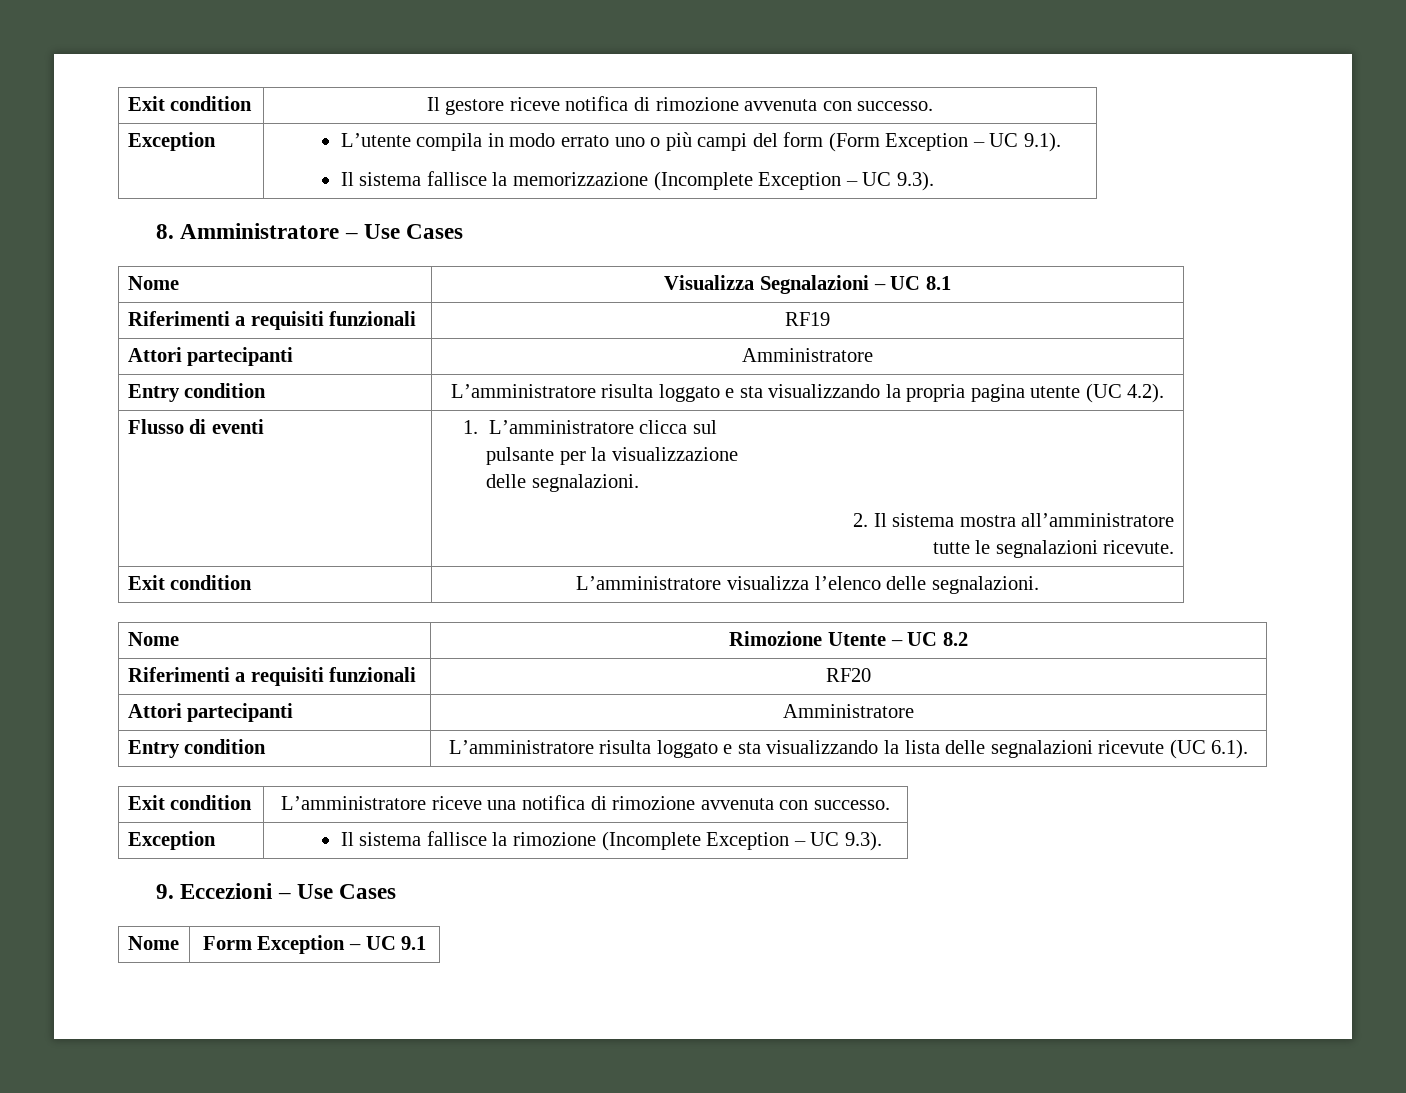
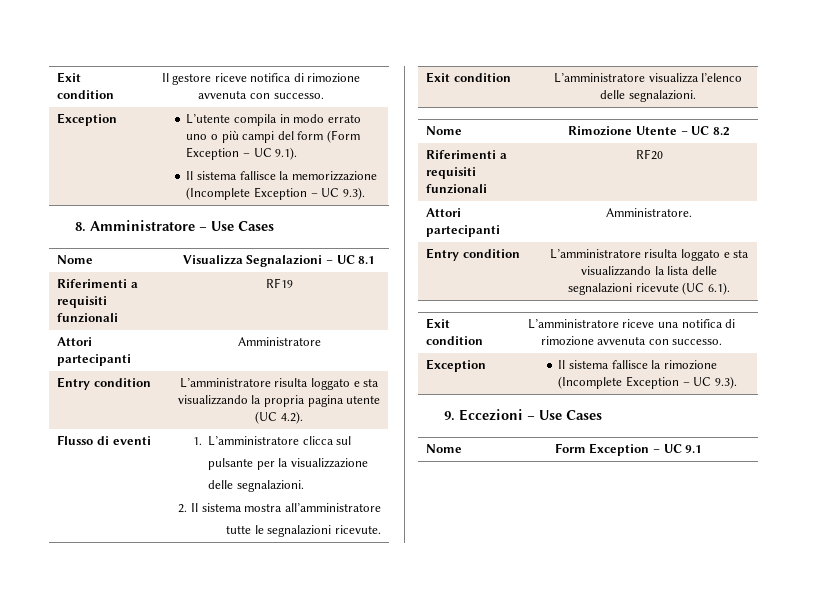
  Riferimenti a requisiti funzionali | RF20
- Attori partecipanti | Amministratore
+ Attori partecipanti | Amministratore.

